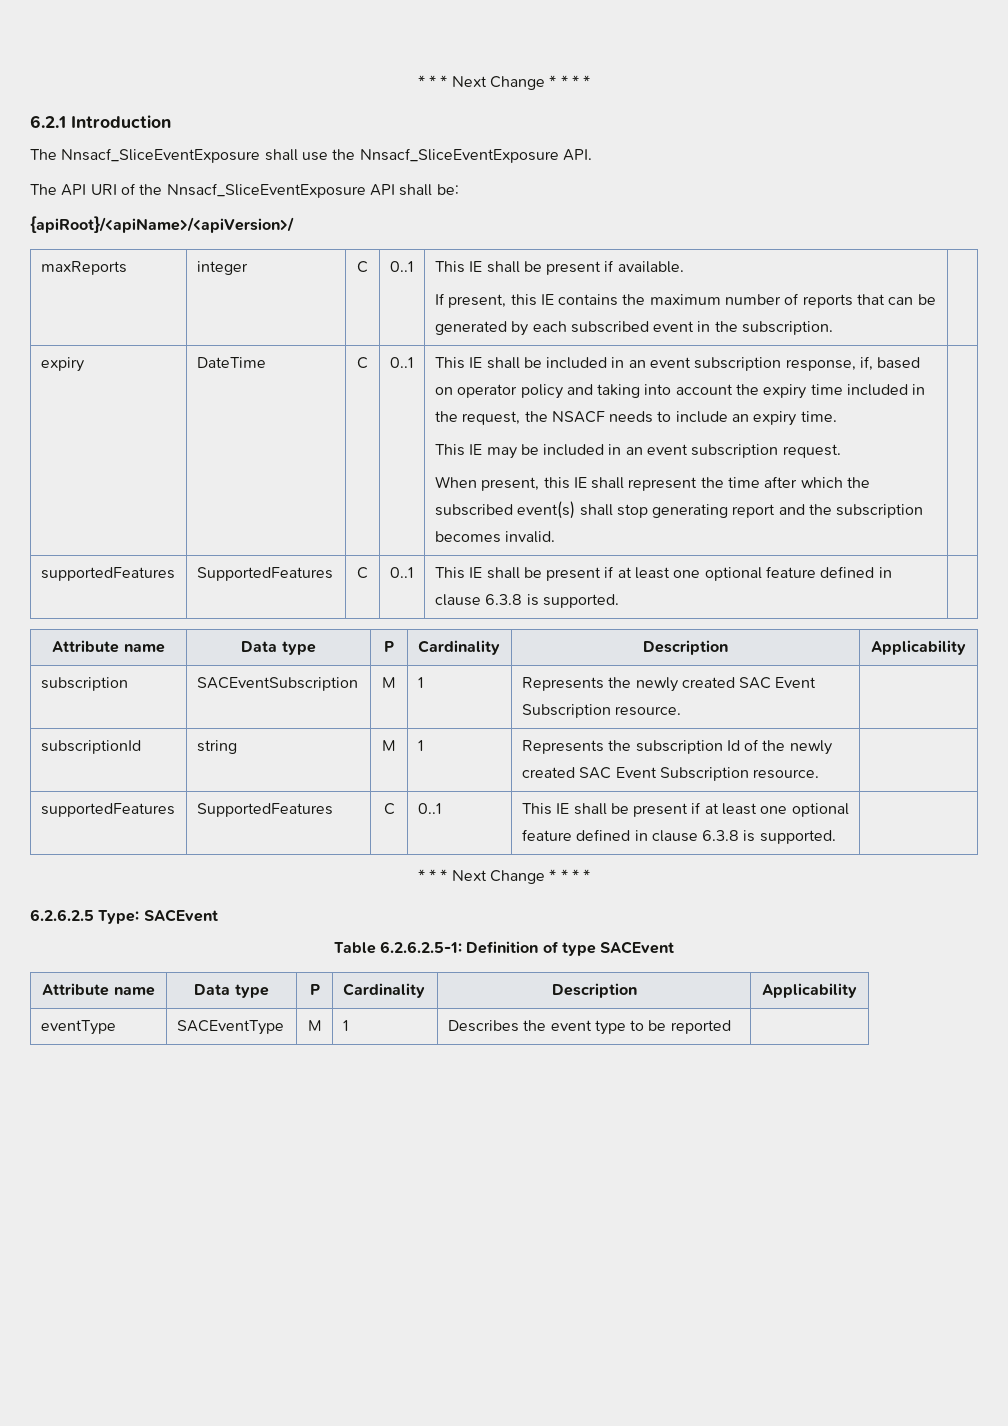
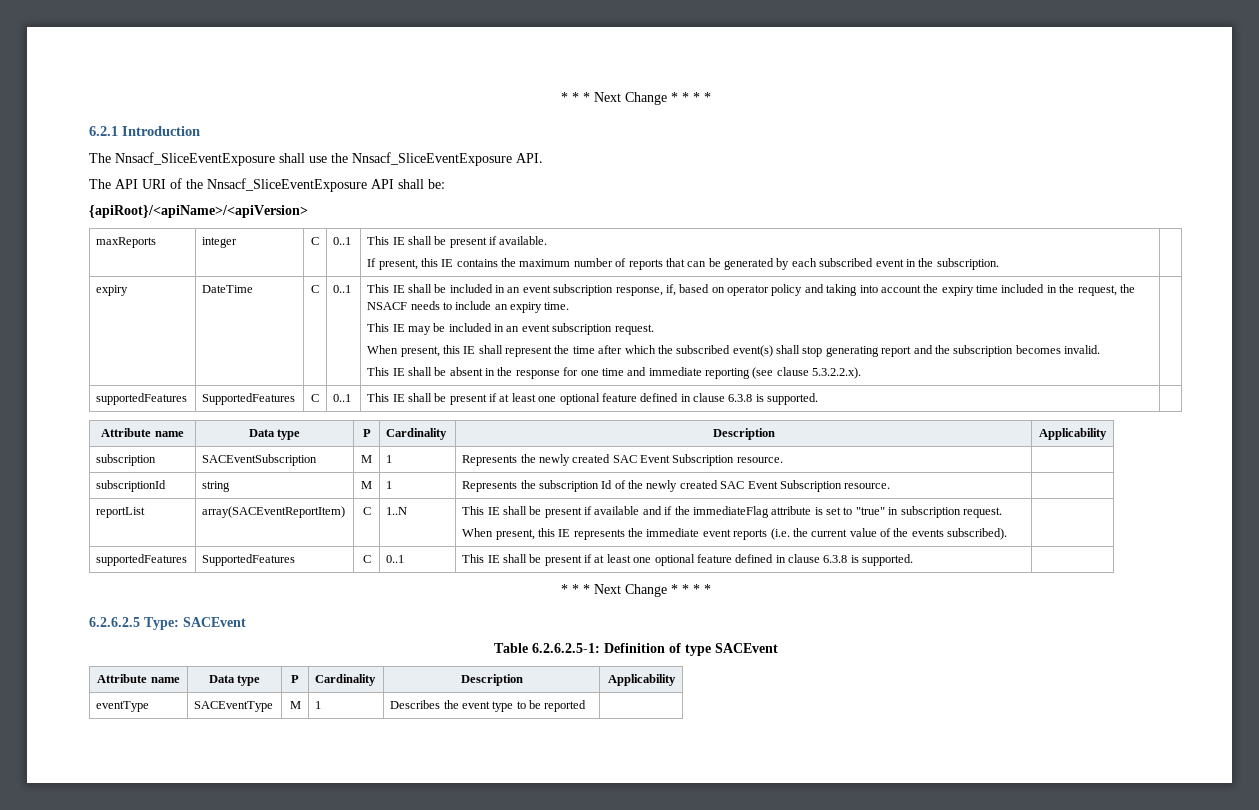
- {apiRoot}/<apiName>/<apiVersion>/
+ {apiRoot}/<apiName>/<apiVersion>
+ This IE shall be absent in the response for one time and immediate reporting (see clause 5.3.2.2.x).
+ reportList | array(SACEventReportItem) | C | 1..N | This IE shall be present if available and if the immediateFlag attribute is set to "true" in subscription request.
+ When present, this IE represents the immediate event reports (i.e. the current value of the events subscribed). |

